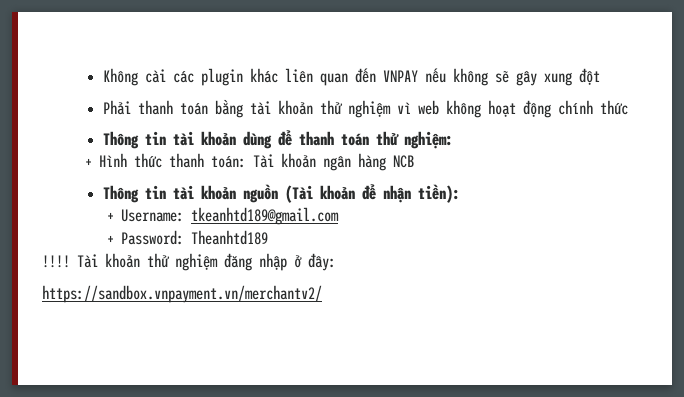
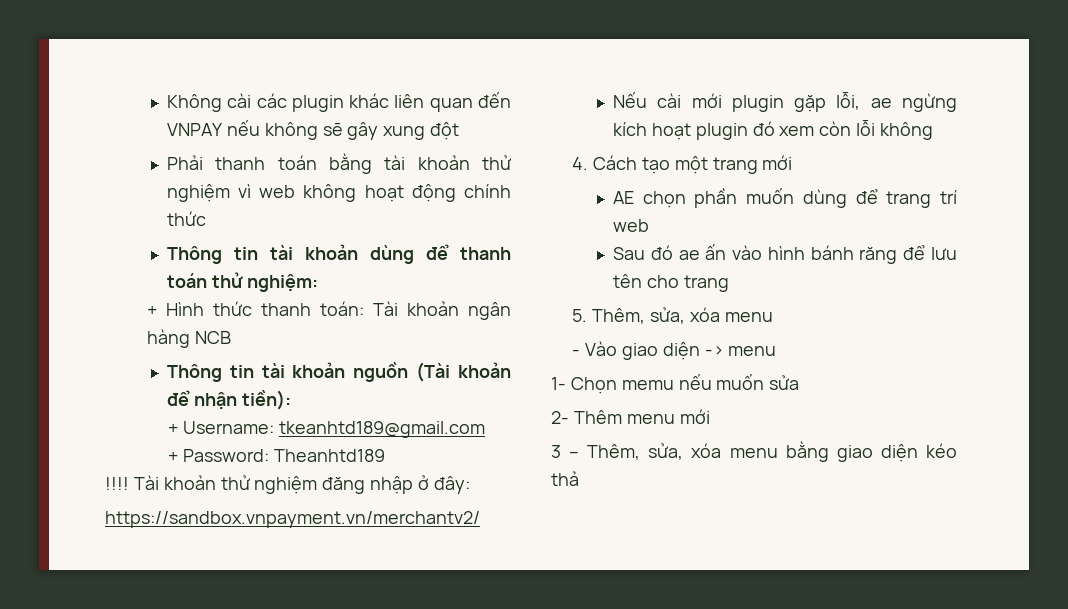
+ Nếu cài mới plugin gặp lỗi, ae ngừng kích hoạt plugin đó xem còn lỗi không
+ 4. Cách tạo một trang mới
+ AE chọn phần muốn dùng để trang trí web
+ Sau đó ae ấn vào hình bánh răng để lưu tên cho trang
+ 5. Thêm, sửa, xóa menu
+ - Vào giao diện -> menu
+ 1- Chọn memu nếu muốn sửa
+ 2- Thêm menu mới
+ 3 – Thêm, sửa, xóa menu bằng giao diện kéo thả

